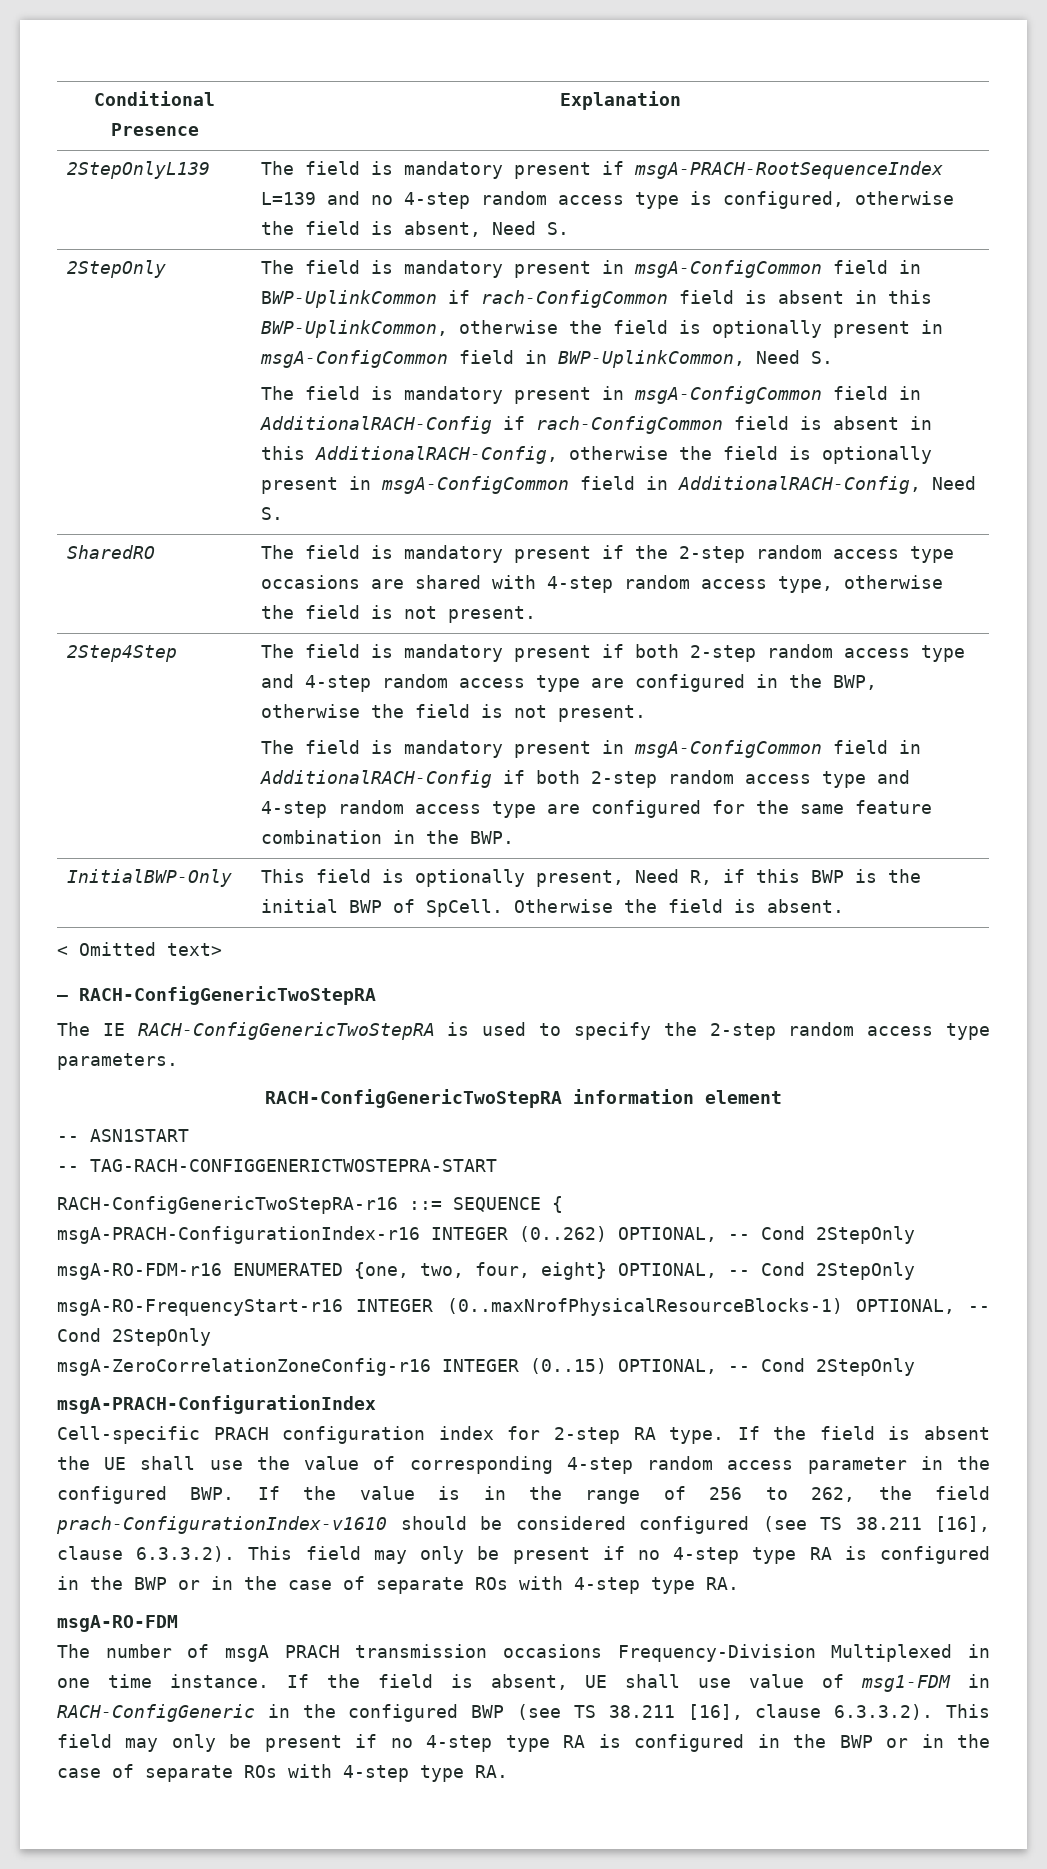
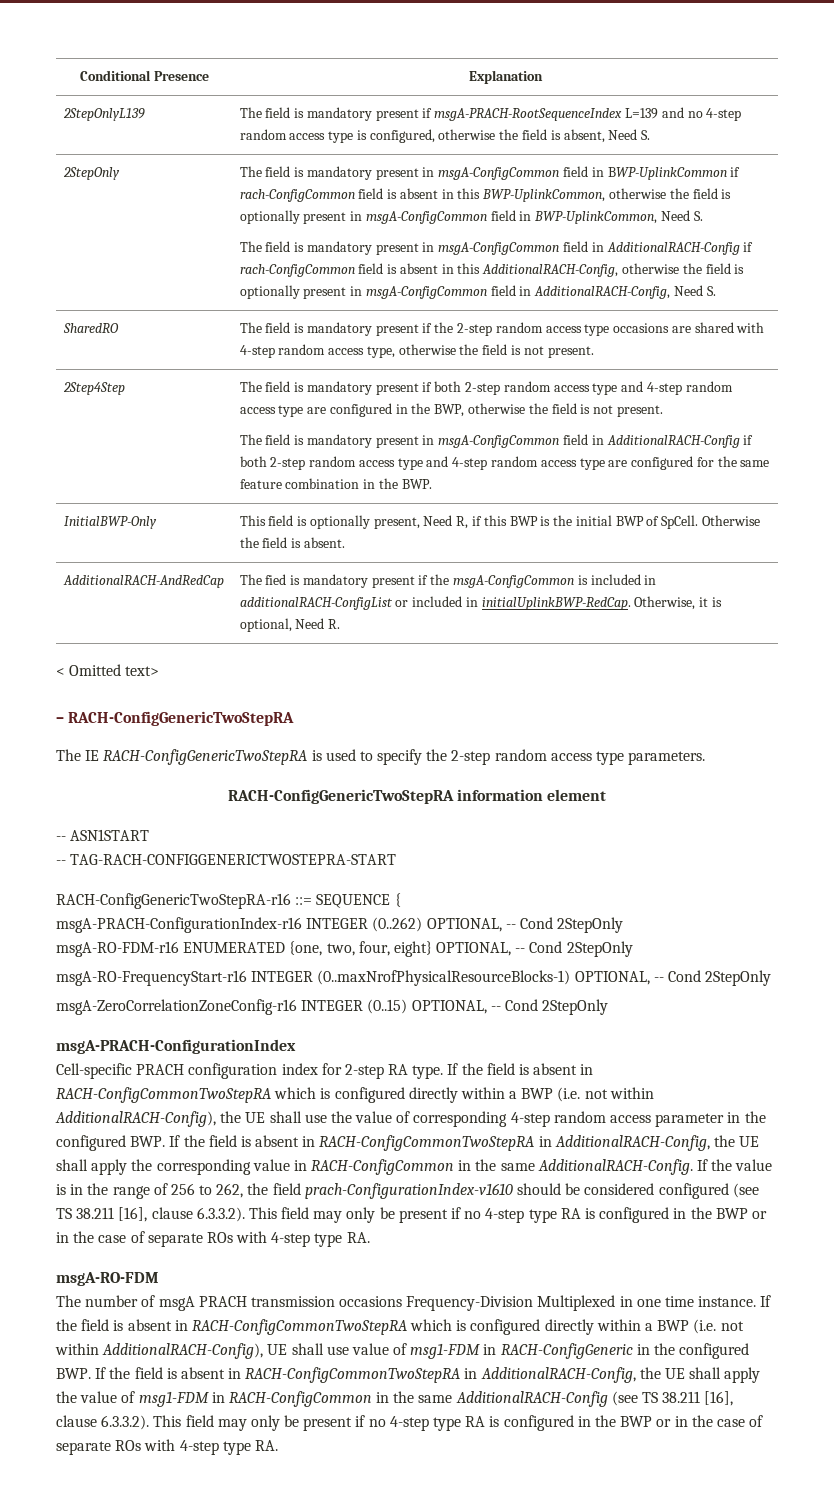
+ AdditionalRACH-AndRedCap | The fied is mandatory present if the msgA-ConfigCommon is included in additionalRACH-ConfigList or included in initialUplinkBWP-RedCap. Otherwise, it is optional, Need R.
- If the field is absent the UE shall use the value of corresponding 4-step random access parameter in the configured BWP. If the value is in the range of 256 to 262, the field prach-ConfigurationIndex-v1610 should be considered configured (see TS 38.211 [16], clause 6.3.3.2). This field may only be present if no 4-step type RA is configured in the BWP or in the case of separate ROs with 4-step type RA.
+ If the field is absent in RACH-ConfigCommonTwoStepRA which is configured directly within a BWP (i.e. not within AdditionalRACH-Config), the UE shall use the value of corresponding 4-step random access parameter in the configured BWP. If the field is absent in RACH-ConfigCommonTwoStepRA in AdditionalRACH-Config, the UE shall apply the corresponding value in RACH-ConfigCommon in the same AdditionalRACH-Config. If the value is in the range of 256 to 262, the field prach-ConfigurationIndex-v1610 should be considered configured (see TS 38.211 [16], clause 6.3.3.2). This field may only be present if no 4-step type RA is configured in the BWP or in the case of separate ROs with 4-step type RA.
- If the field is absent, UE shall use value of msg1-FDM in RACH-ConfigGeneric in the configured BWP (see TS 38.211 [16], clause 6.3.3.2). This field may only be present if no 4-step type RA is configured in the BWP or in the case of separate ROs with 4-step type RA.
+ If the field is absent in RACH-ConfigCommonTwoStepRA which is configured directly within a BWP (i.e. not within AdditionalRACH-Config), UE shall use value of msg1-FDM in RACH-ConfigGeneric in the configured BWP. If the field is absent in RACH-ConfigCommonTwoStepRA in AdditionalRACH-Config, the UE shall apply the value of msg1-FDM in RACH-ConfigCommon in the same AdditionalRACH-Config (see TS 38.211 [16], clause 6.3.3.2). This field may only be present if no 4-step type RA is configured in the BWP or in the case of separate ROs with 4-step type RA.

